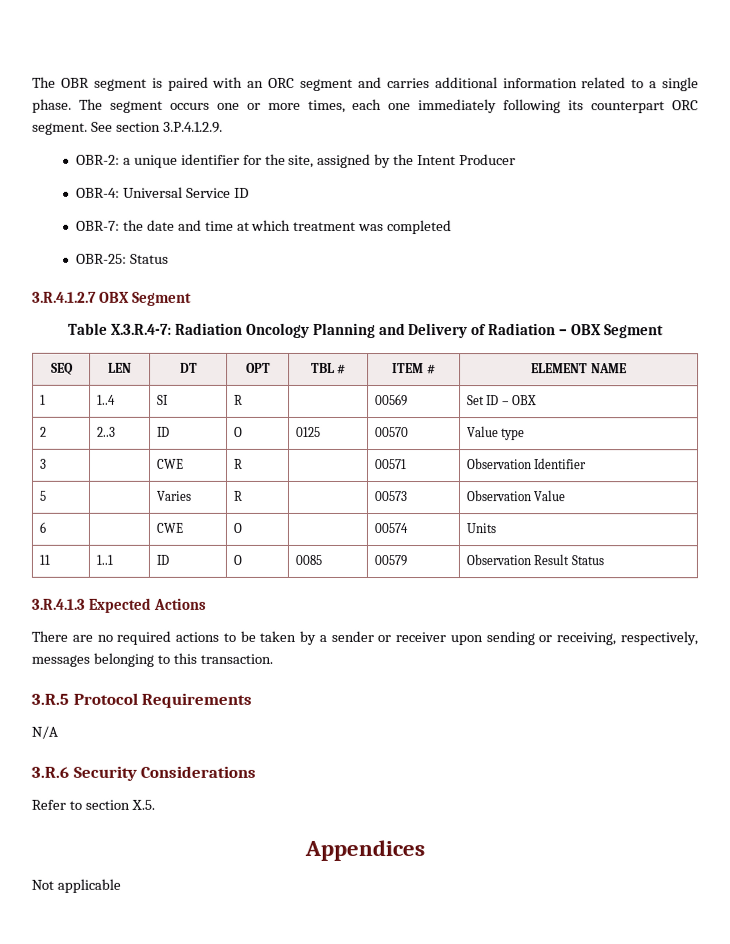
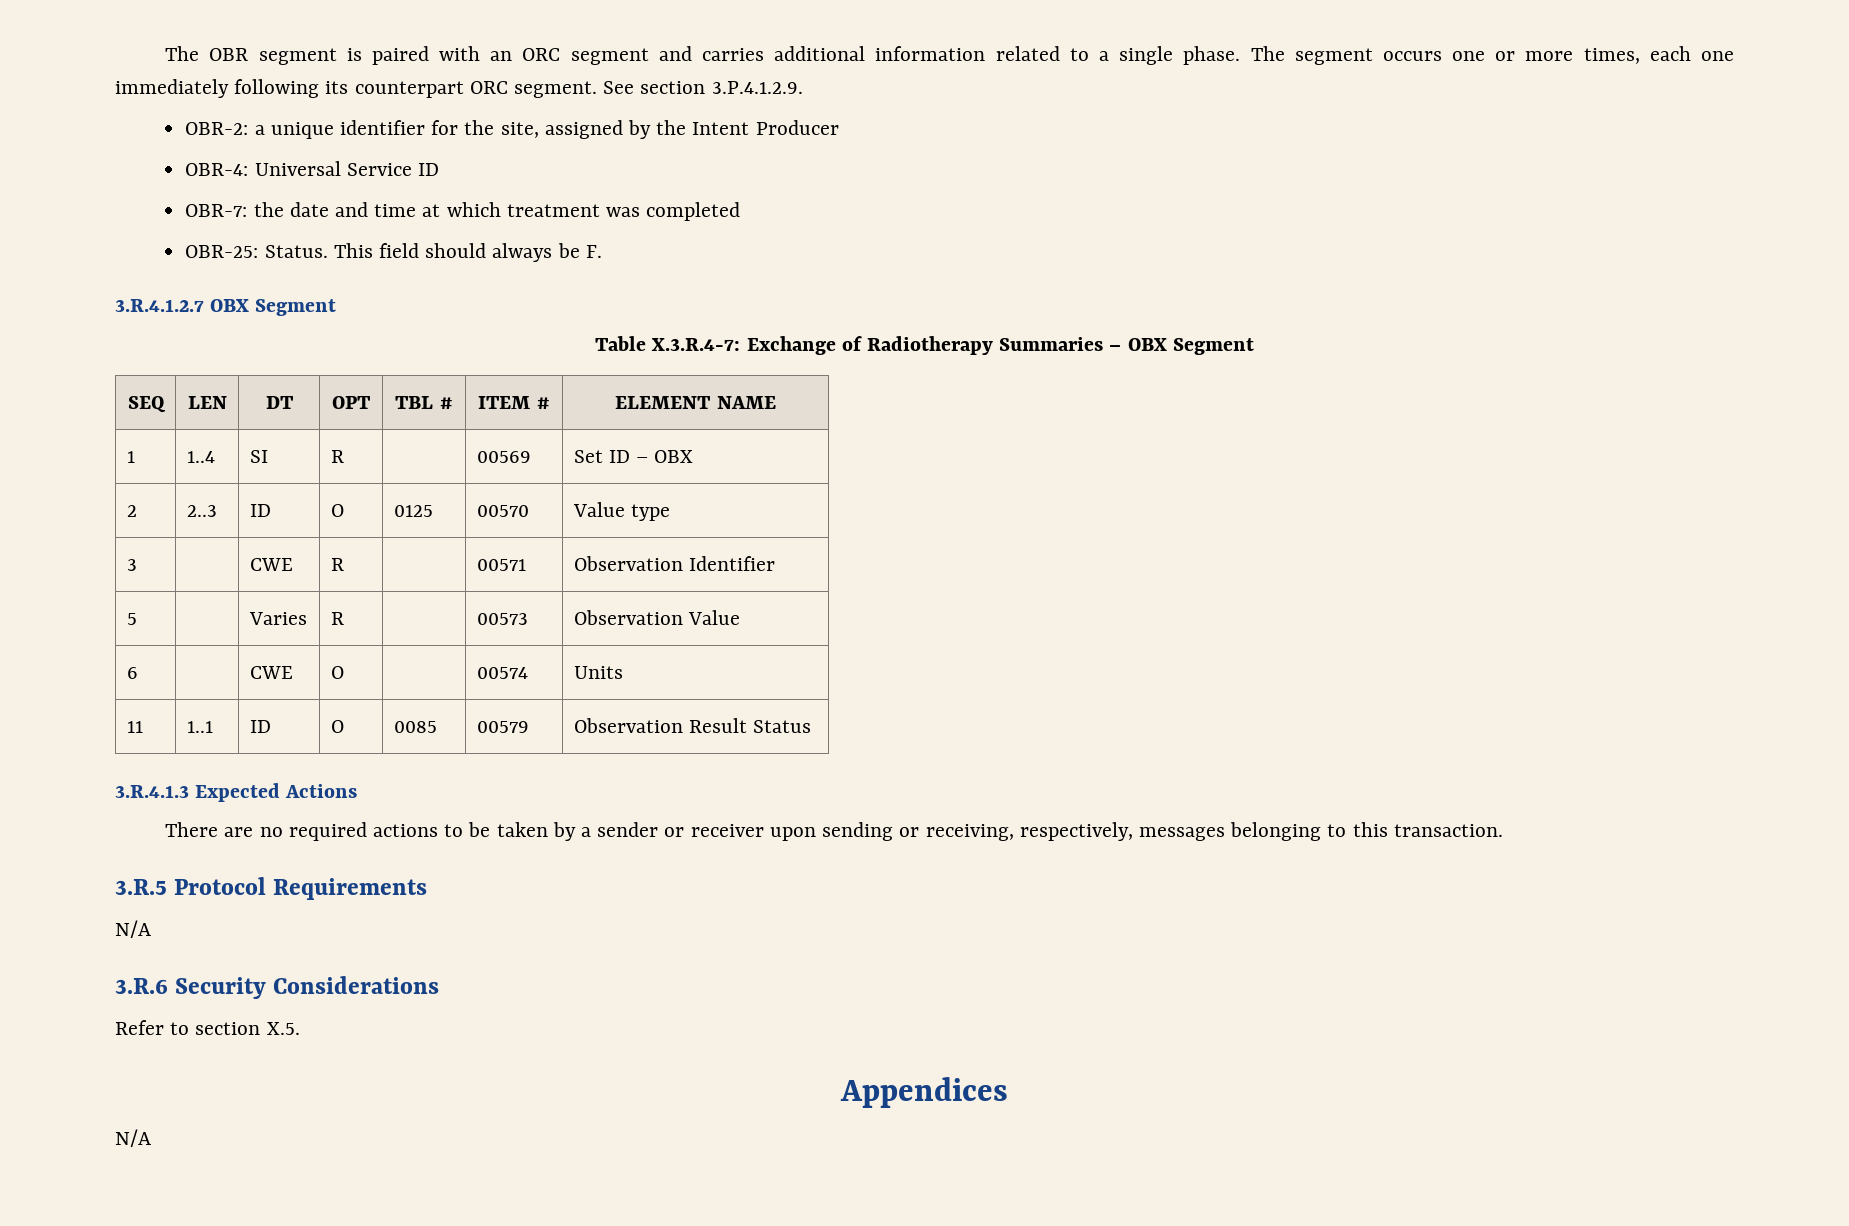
- OBR-25: Status
+ OBR-25: Status. This field should always be F.
- Table X.3.R.4-7: Radiation Oncology Planning and Delivery of Radiation – OBX Segment
+ Table X.3.R.4-7: Exchange of Radiotherapy Summaries – OBX Segment
  Appendices
- Not applicable
+ N/A

